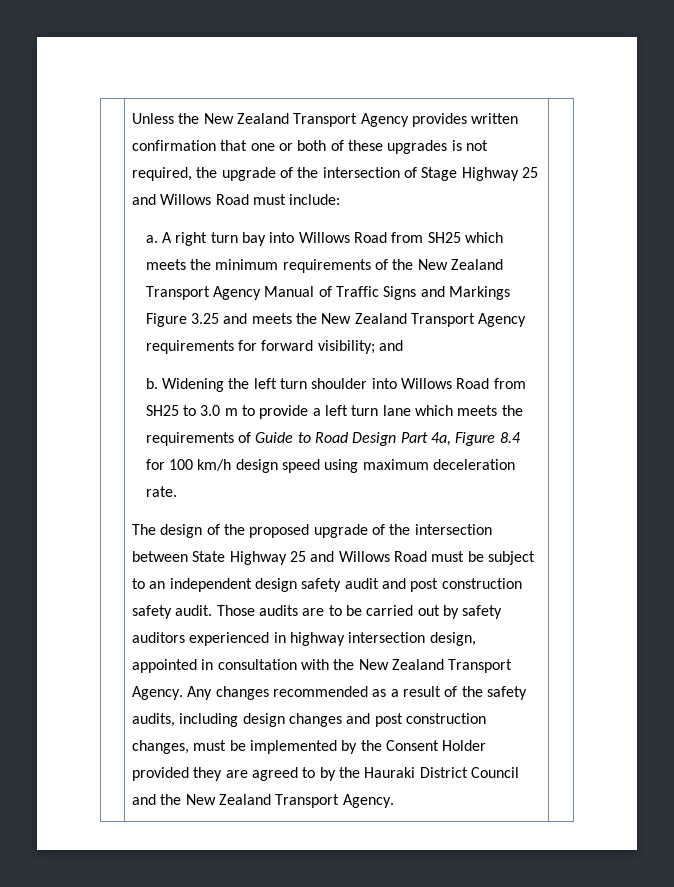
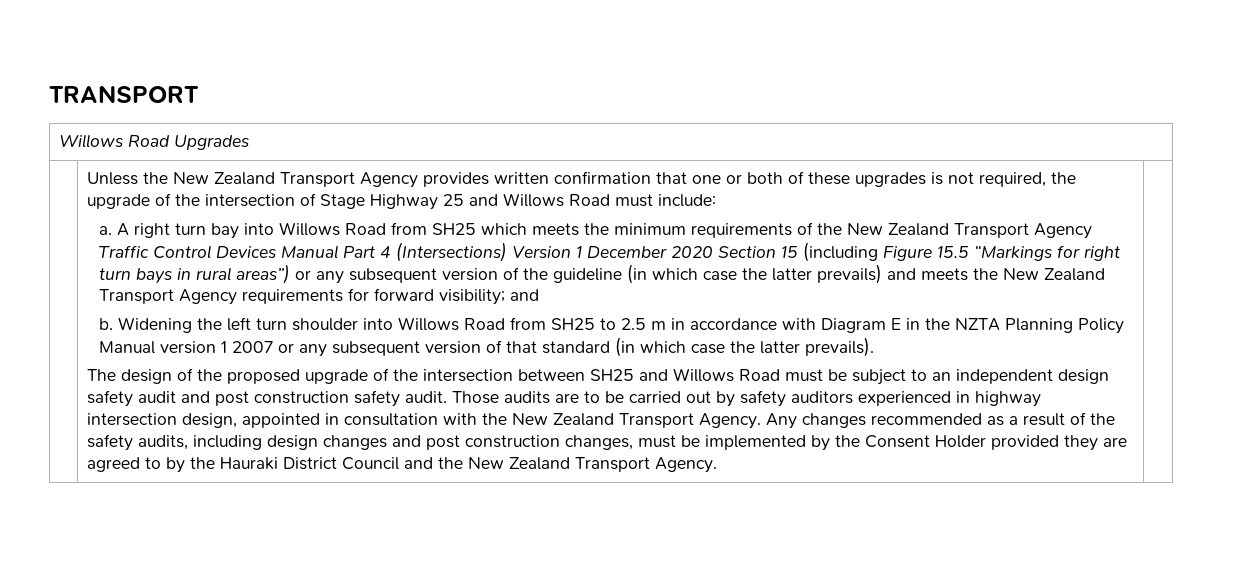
+ TRANSPORT
+ Willows Road Upgrades
- A right turn bay into Willows Road from SH25 which meets the minimum requirements of the New Zealand Transport Agency Manual of Traffic Signs and Markings Figure 3.25 and meets the New Zealand Transport Agency requirements for forward visibility; and
+ A right turn bay into Willows Road from SH25 which meets the minimum requirements of the New Zealand Transport Agency Traffic Control Devices Manual Part 4 (Intersections) Version 1 December 2020 Section 15 (including Figure 15.5 “Markings for right turn bays in rural areas”) or any subsequent version of the guideline (in which case the latter prevails) and meets the New Zealand Transport Agency requirements for forward visibility; and
- Widening the left turn shoulder into Willows Road from SH25 to 3.0 m to provide a left turn lane which meets the requirements of Guide to Road Design Part 4a, Figure 8.4 for 100 km/h design speed using maximum deceleration rate.
+ Widening the left turn shoulder into Willows Road from SH25 to 2.5 m in accordance with Diagram E in the NZTA Planning Policy Manual version 1 2007 or any subsequent version of that standard (in which case the latter prevails).
- The design of the proposed upgrade of the intersection between State Highway 25 and Willows Road must be subject to an independent design safety audit and post construction safety audit.
+ The design of the proposed upgrade of the intersection between SH25 and Willows Road must be subject to an independent design safety audit and post construction safety audit.

